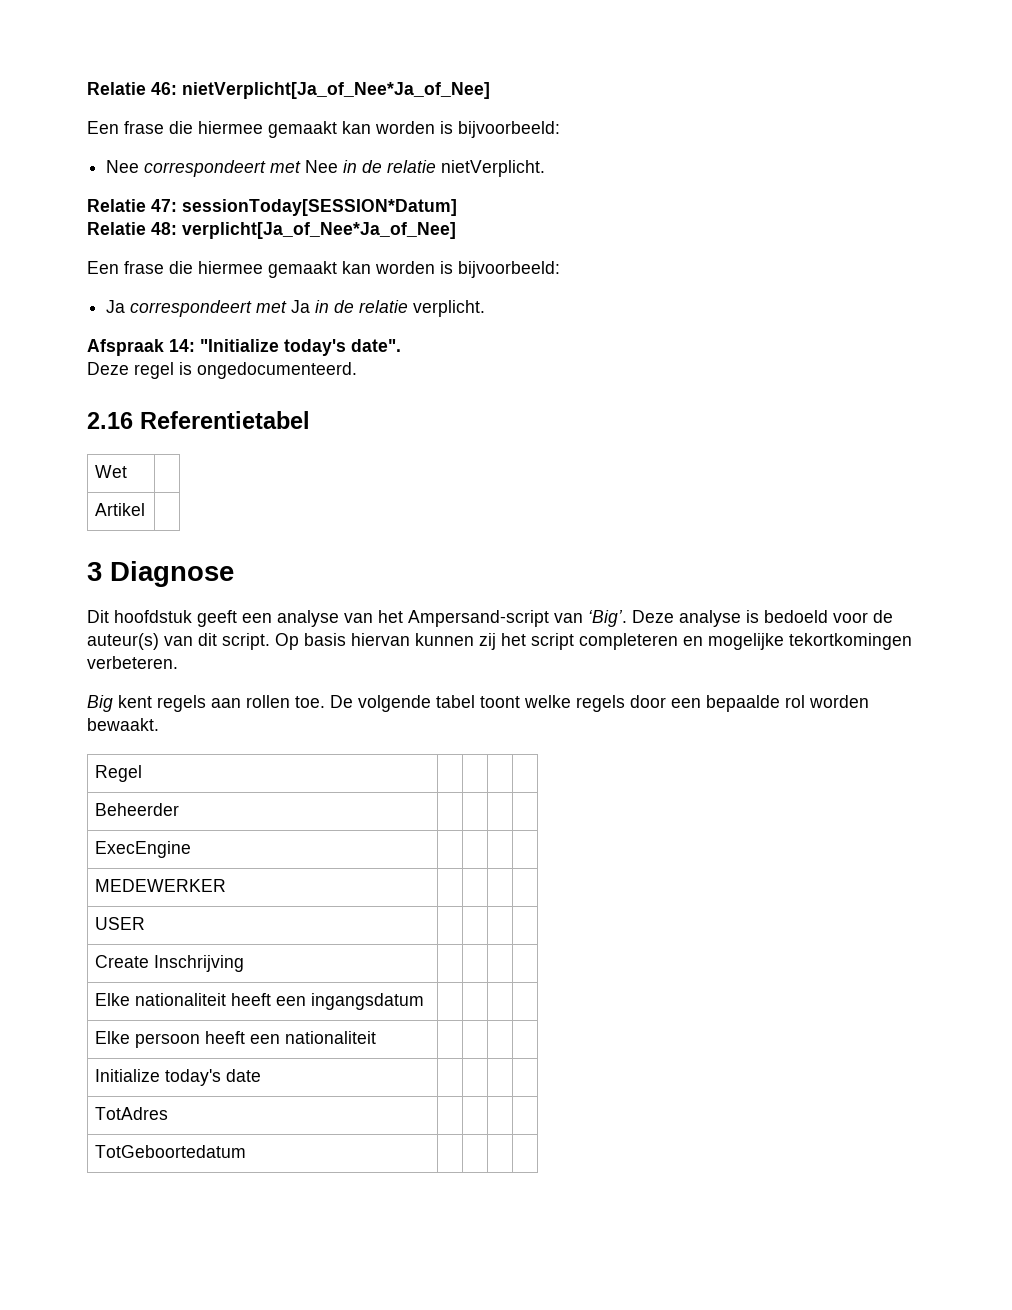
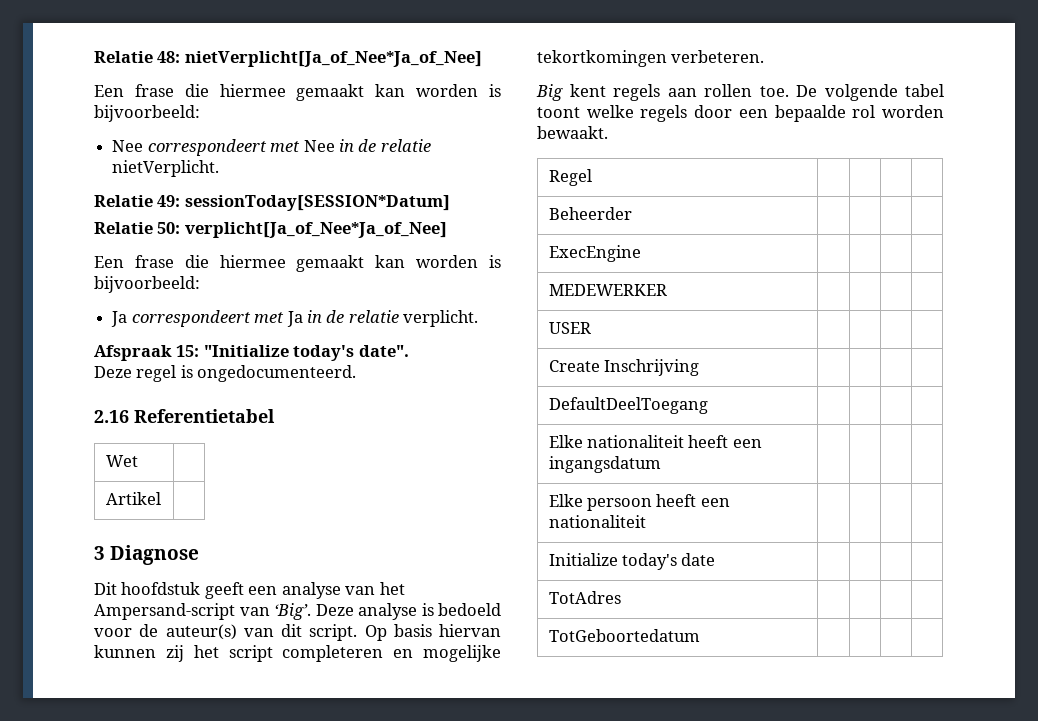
- Relatie 46: nietVerplicht[Ja_of_Nee*Ja_of_Nee]
+ Relatie 48: nietVerplicht[Ja_of_Nee*Ja_of_Nee]
- Relatie 47: sessionToday[SESSION*Datum]
+ Relatie 49: sessionToday[SESSION*Datum]
- Relatie 48: verplicht[Ja_of_Nee*Ja_of_Nee]
+ Relatie 50: verplicht[Ja_of_Nee*Ja_of_Nee]
- Afspraak 14: "Initialize today's date".
+ Afspraak 15: "Initialize today's date".
+ DefaultDeelToegang | | | |

